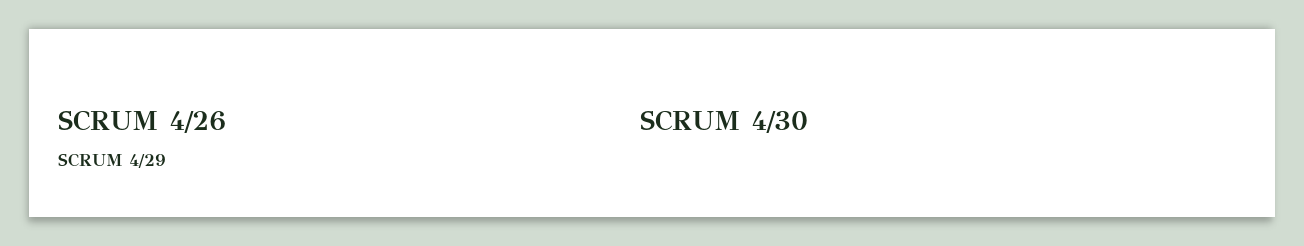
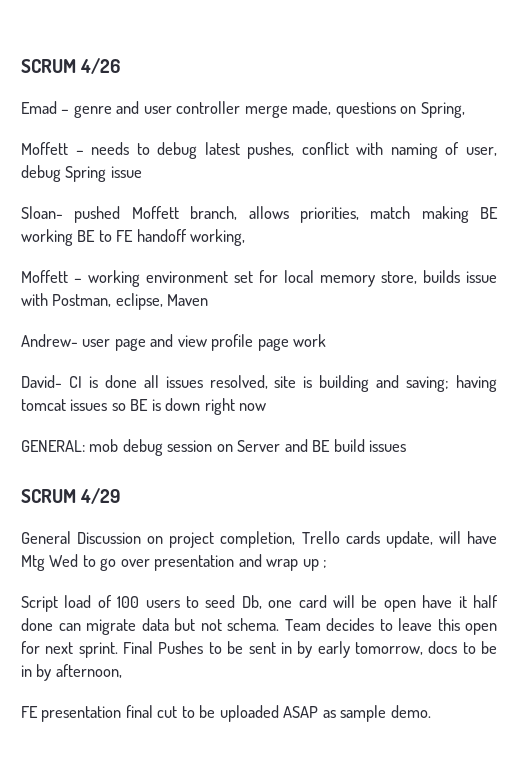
+ Emad – genre and user controller merge made, questions on Spring,
+ Moffett – needs to debug latest pushes, conflict with naming of user, debug Spring issue
+ Sloan- pushed Moffett branch, allows priorities, match making BE working BE to FE handoff working,
+ Moffett – working environment set for local memory store, builds issue with Postman, eclipse, Maven
+ Andrew- user page and view profile page work
+ David- CI is done all issues resolved, site is building and saving; having tomcat issues so BE is down right now
+ GENERAL: mob debug session on Server and BE build issues
  SCRUM 4/29
- SCRUM 4/30
+ General Discussion on project completion, Trello cards update, will have Mtg Wed to go over presentation and wrap up ;
+ Script load of 100 users to seed Db, one card will be open have it half done can migrate data but not schema. Team decides to leave this open for next sprint. Final Pushes to be sent in by early tomorrow, docs to be in by afternoon,
+ FE presentation final cut to be uploaded ASAP as sample demo.

